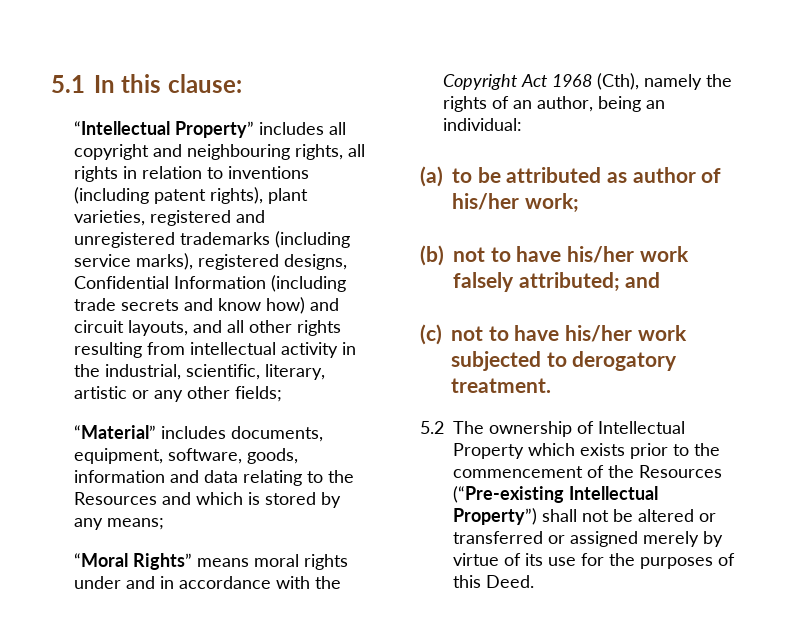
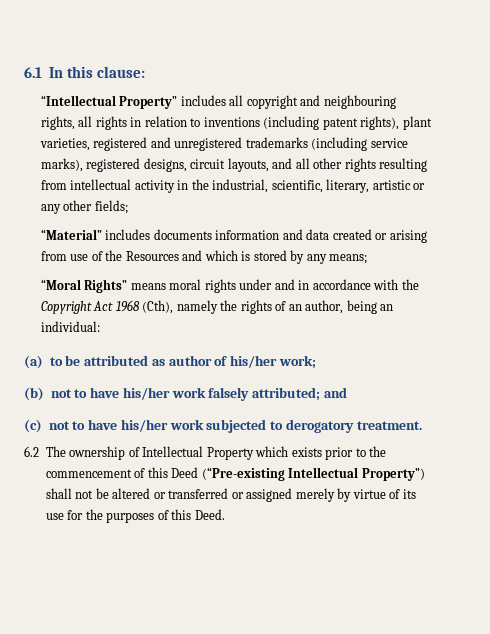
- 5.1 In this clause:
+ 6.1 In this clause:
- “Intellectual Property” includes all copyright and neighbouring rights, all rights in relation to inventions (including patent rights), plant varieties, registered and unregistered trademarks (including service marks), registered designs, Confidential Information (including trade secrets and know how) and circuit layouts, and all other rights resulting from intellectual activity in the industrial, scientific, literary, artistic or any other fields;
+ “Intellectual Property” includes all copyright and neighbouring rights, all rights in relation to inventions (including patent rights), plant varieties, registered and unregistered trademarks (including service marks), registered designs, circuit layouts, and all other rights resulting from intellectual activity in the industrial, scientific, literary, artistic or any other fields;
- “Material” includes documents, equipment, software, goods, information and data relating to the Resources and which is stored by any means;
+ “Material” includes documents information and data created or arising from use of the Resources and which is stored by any means;
- 5.2 The ownership of Intellectual Property which exists prior to the commencement of the Resources (“Pre-existing Intellectual Property”) shall not be altered or transferred or assigned merely by virtue of its use for the purposes of this Deed.
+ 6.2 The ownership of Intellectual Property which exists prior to the commencement of this Deed (“Pre-existing Intellectual Property”) shall not be altered or transferred or assigned merely by virtue of its use for the purposes of this Deed.

